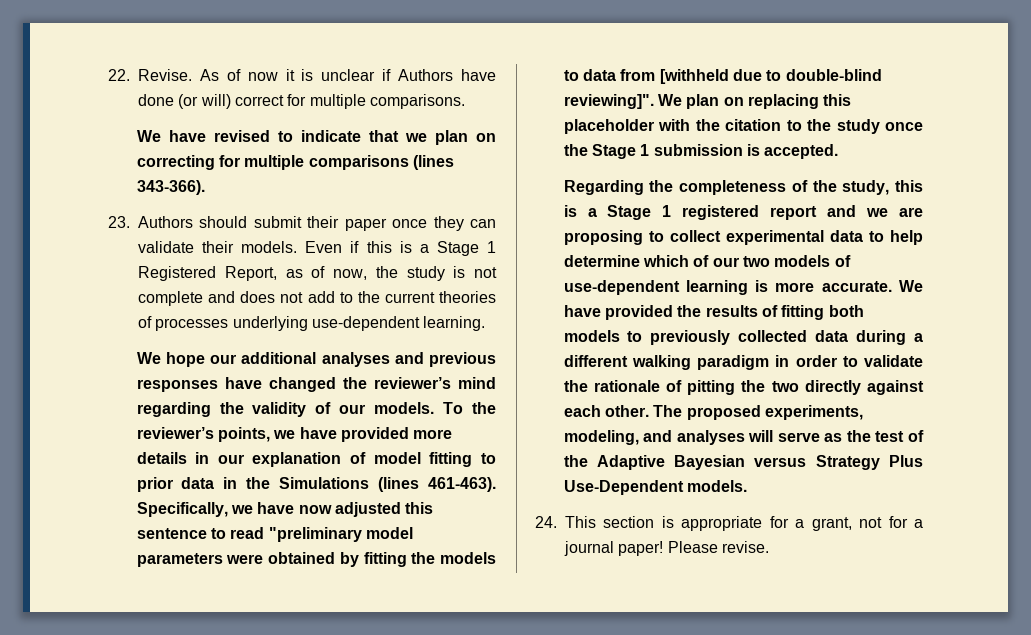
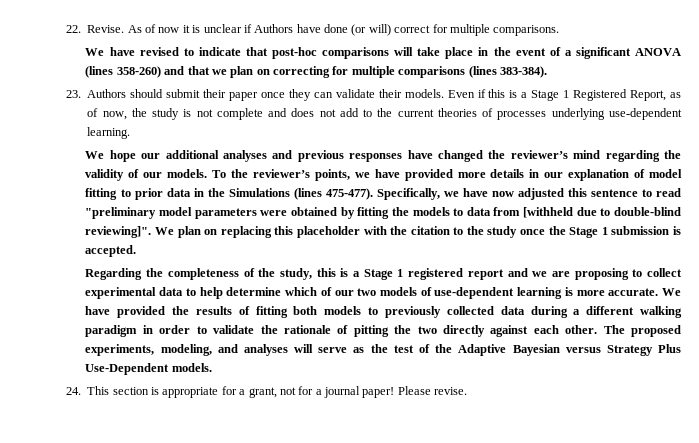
- We have revised to indicate that we plan on correcting for multiple comparisons (lines 343-366).
+ We have revised to indicate that post-hoc comparisons will take place in the event of a significant ANOVA (lines 358-260) and that we plan on correcting for multiple comparisons (lines 383-384).
- To the reviewer’s points, we have provided more details in our explanation of model fitting to prior data in the Simulations (lines 461-463).
+ To the reviewer’s points, we have provided more details in our explanation of model fitting to prior data in the Simulations (lines 475-477).

